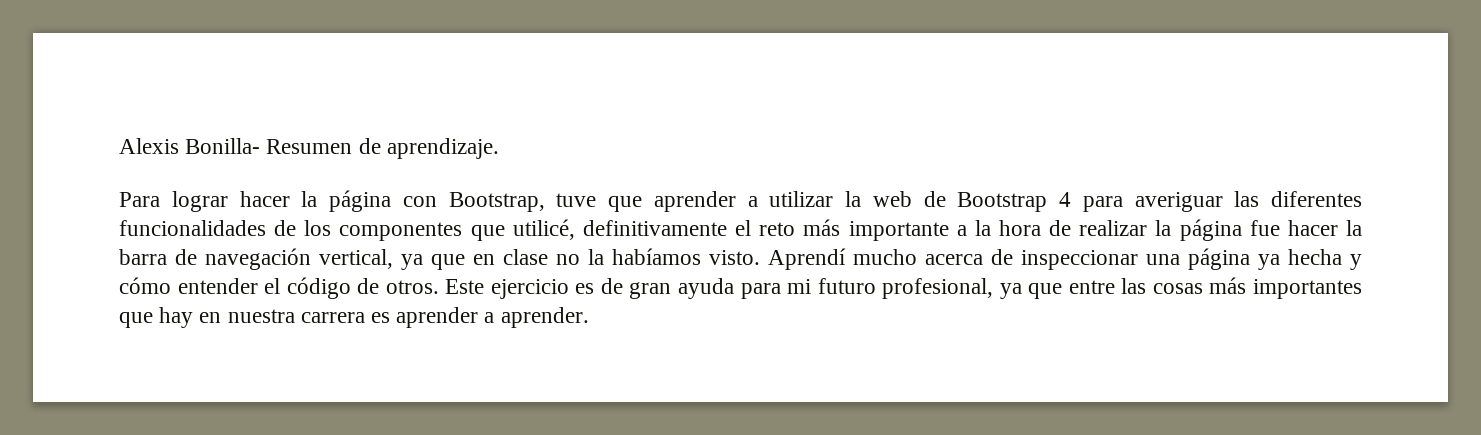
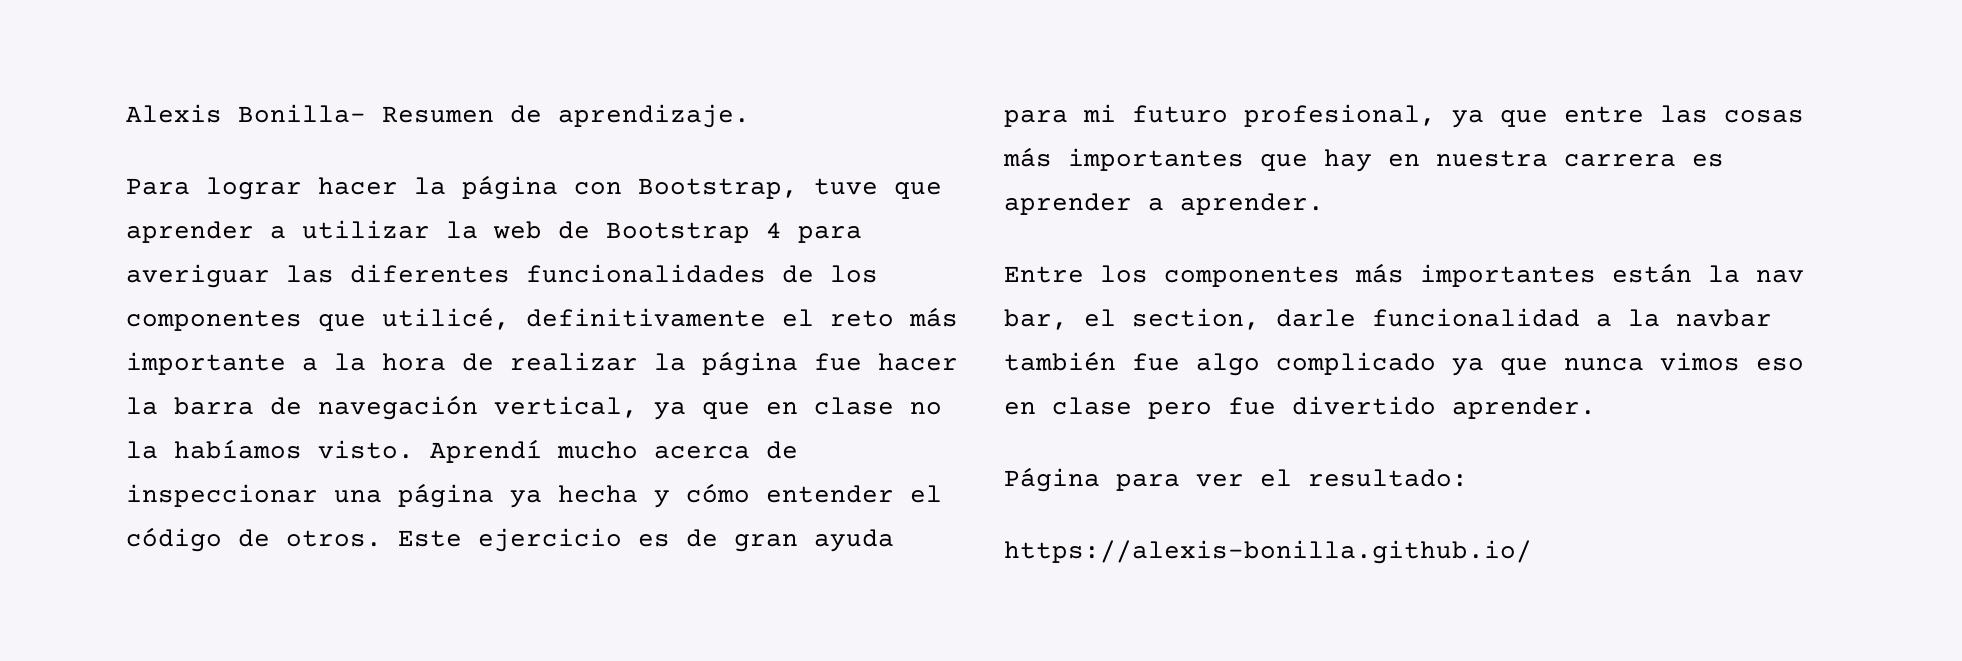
+ Entre los componentes más importantes están la nav bar, el section, darle funcionalidad a la navbar también fue algo complicado ya que nunca vimos eso en clase pero fue divertido aprender.
+ Página para ver el resultado:
+ https://alexis-bonilla.github.io/

